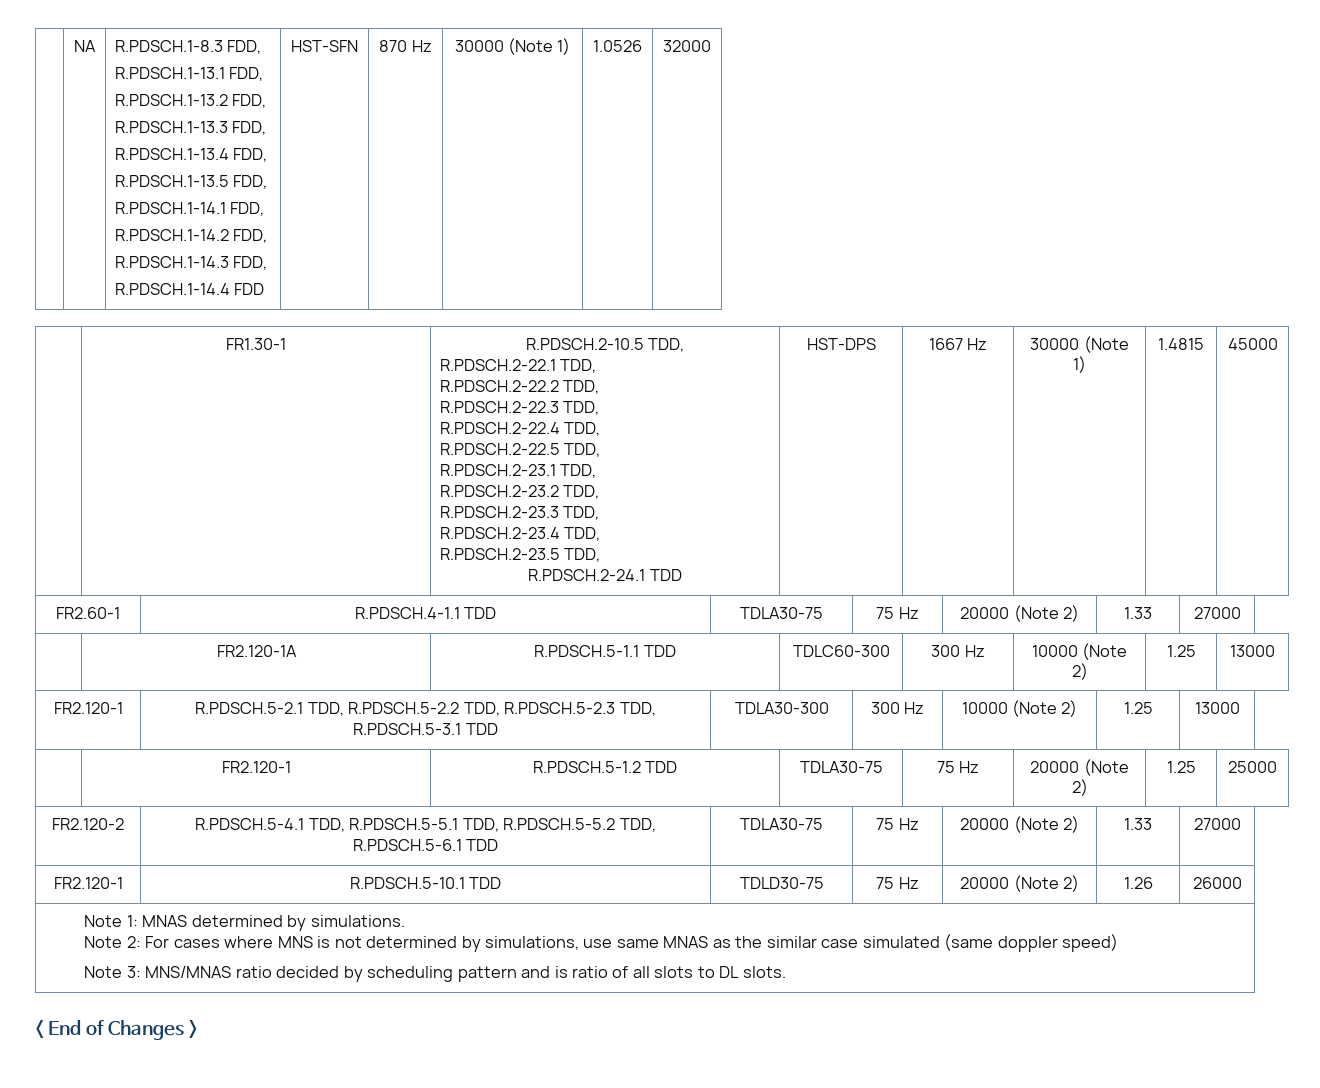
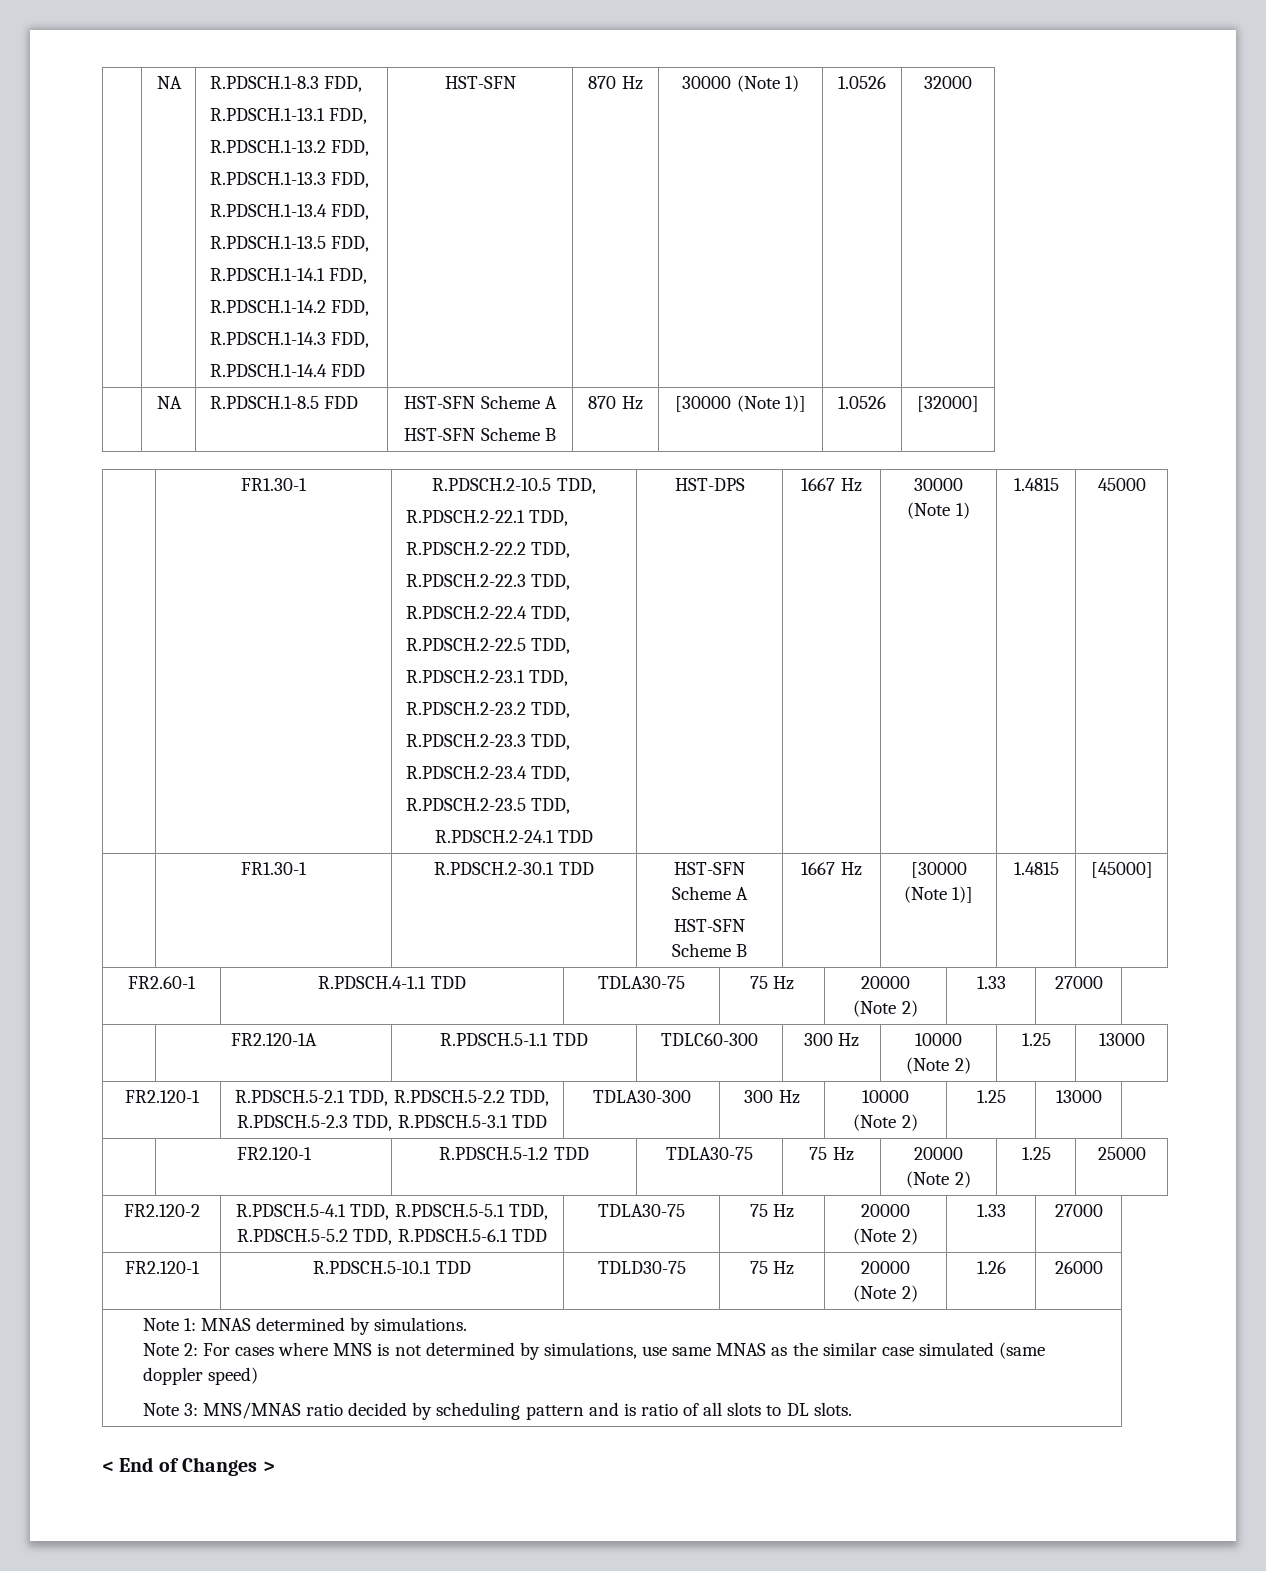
+ | NA | R.PDSCH.1-8.5 FDD | HST-SFN Scheme A
+ HST-SFN Scheme B | 870 Hz | [30000 (Note 1)] | 1.0526 | [32000]
+ | FR1.30-1 | R.PDSCH.2-30.1 TDD | HST-SFN Scheme A
+ HST-SFN Scheme B | 1667 Hz | [30000 (Note 1)] | 1.4815 | [45000]

